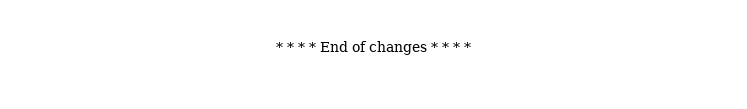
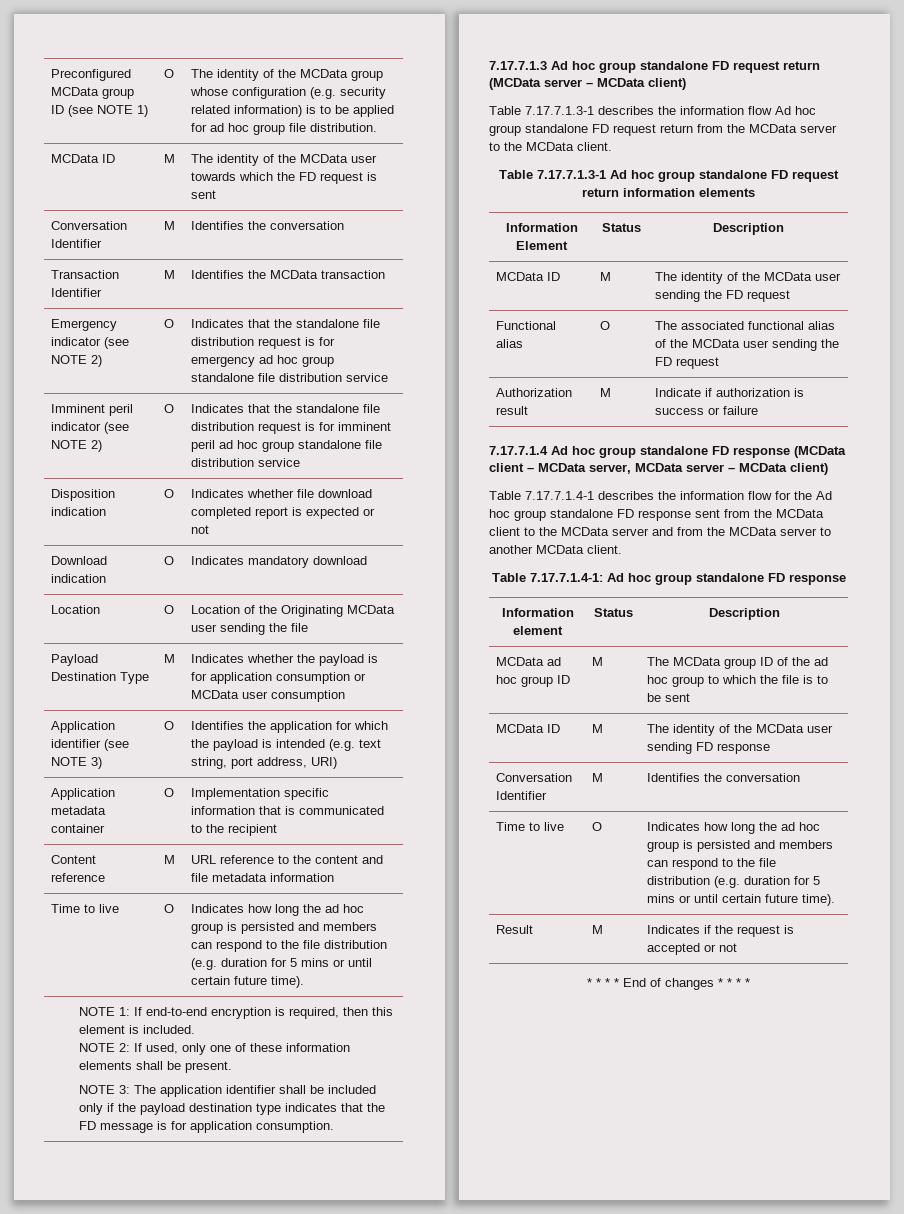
+ Preconfigured MCData group ID (see NOTE 1) | O | The identity of the MCData group whose configuration (e.g. security related information) is to be applied for ad hoc group file distribution.
+ MCData ID | M | The identity of the MCData user towards which the FD request is sent
+ Conversation Identifier | M | Identifies the conversation
+ Transaction Identifier | M | Identifies the MCData transaction
+ Emergency indicator (see NOTE 2) | O | Indicates that the standalone file distribution request is for emergency ad hoc group standalone file distribution service
+ Imminent peril indicator (see NOTE 2) | O | Indicates that the standalone file distribution request is for imminent peril ad hoc group standalone file distribution service
+ Disposition indication | O | Indicates whether file download completed report is expected or not
+ Download indication | O | Indicates mandatory download
+ Location | O | Location of the Originating MCData user sending the file
+ Payload Destination Type | M | Indicates whether the payload is for application consumption or MCData user consumption
+ Application identifier (see NOTE 3) | O | Identifies the application for which the payload is intended (e.g. text string, port address, URI)
+ Application metadata container | O | Implementation specific information that is communicated to the recipient
+ Content reference | M | URL reference to the content and file metadata information
+ Time to live | O | Indicates how long the ad hoc group is persisted and members can respond to the file distribution (e.g. duration for 5 mins or until certain future time).
+ NOTE 1: If end-to-end encryption is required, then this element is included.
+ NOTE 2: If used, only one of these information elements shall be present.
+ NOTE 3: The application identifier shall be included only if the payload destination type indicates that the FD message is for application consumption.
+ 7.17.7.1.3 Ad hoc group standalone FD request return (MCData server – MCData client)
+ Table 7.17.7.1.3-1 describes the information flow Ad hoc group standalone FD request return from the MCData server to the MCData client.
+ Table 7.17.7.1.3-1 Ad hoc group standalone FD request return information elements
+ Information Element | Status | Description
+ MCData ID | M | The identity of the MCData user sending the FD request
+ Functional alias | O | The associated functional alias of the MCData user sending the FD request
+ Authorization result | M | Indicate if authorization is success or failure
+ 7.17.7.1.4 Ad hoc group standalone FD response (MCData client – MCData server, MCData server – MCData client)
+ Table 7.17.7.1.4-1 describes the information flow for the Ad hoc group standalone FD response sent from the MCData client to the MCData server and from the MCData server to another MCData client.
+ Table 7.17.7.1.4-1: Ad hoc group standalone FD response
+ Information element | Status | Description
+ MCData ad hoc group ID | M | The MCData group ID of the ad hoc group to which the file is to be sent
+ MCData ID | M | The identity of the MCData user sending FD response
+ Conversation Identifier | M | Identifies the conversation
+ Time to live | O | Indicates how long the ad hoc group is persisted and members can respond to the file distribution (e.g. duration for 5 mins or until certain future time).
+ Result | M | Indicates if the request is accepted or not

